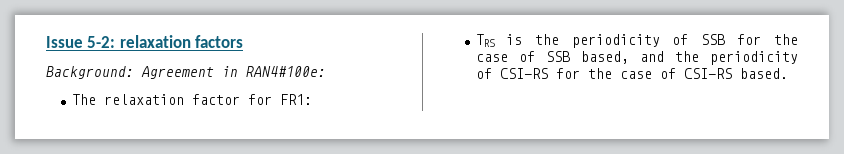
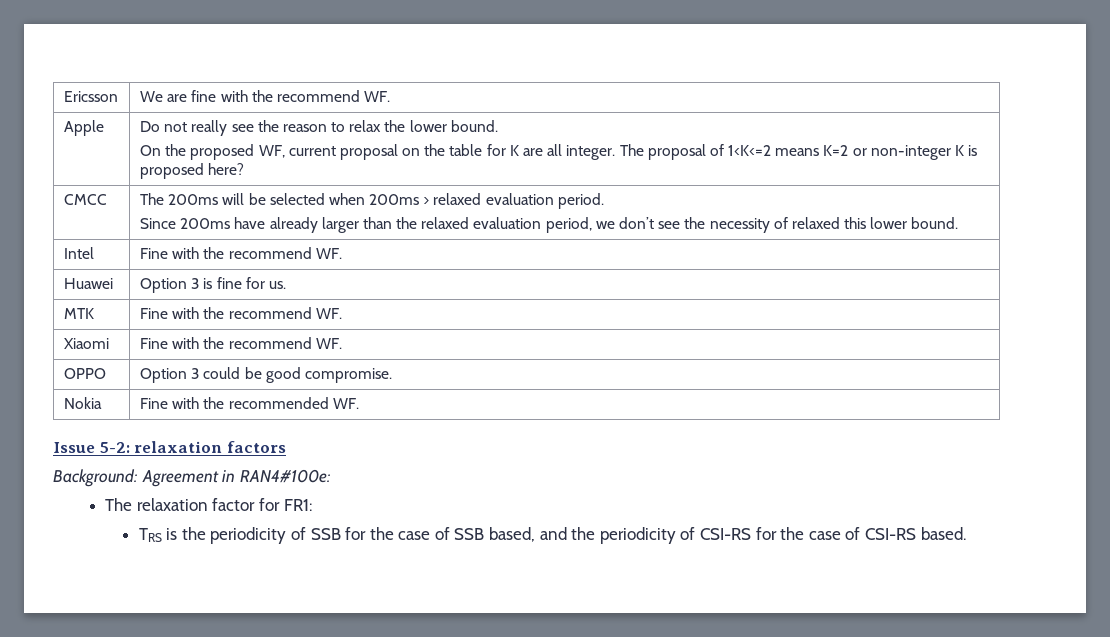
+ Ericsson | We are fine with the recommend WF.
+ Apple | Do not really see the reason to relax the lower bound.
+ On the proposed WF, current proposal on the table for K are all integer. The proposal of 1<K<=2 means K=2 or non-integer K is proposed here?
+ CMCC | The 200ms will be selected when 200ms > relaxed evaluation period.
+ Since 200ms have already larger than the relaxed evaluation period, we don’t see the necessity of relaxed this lower bound.
+ Intel | Fine with the recommend WF.
+ Huawei | Option 3 is fine for us.
+ MTK | Fine with the recommend WF.
+ Xiaomi | Fine with the recommend WF.
+ OPPO | Option 3 could be good compromise.
+ Nokia | Fine with the recommended WF.

